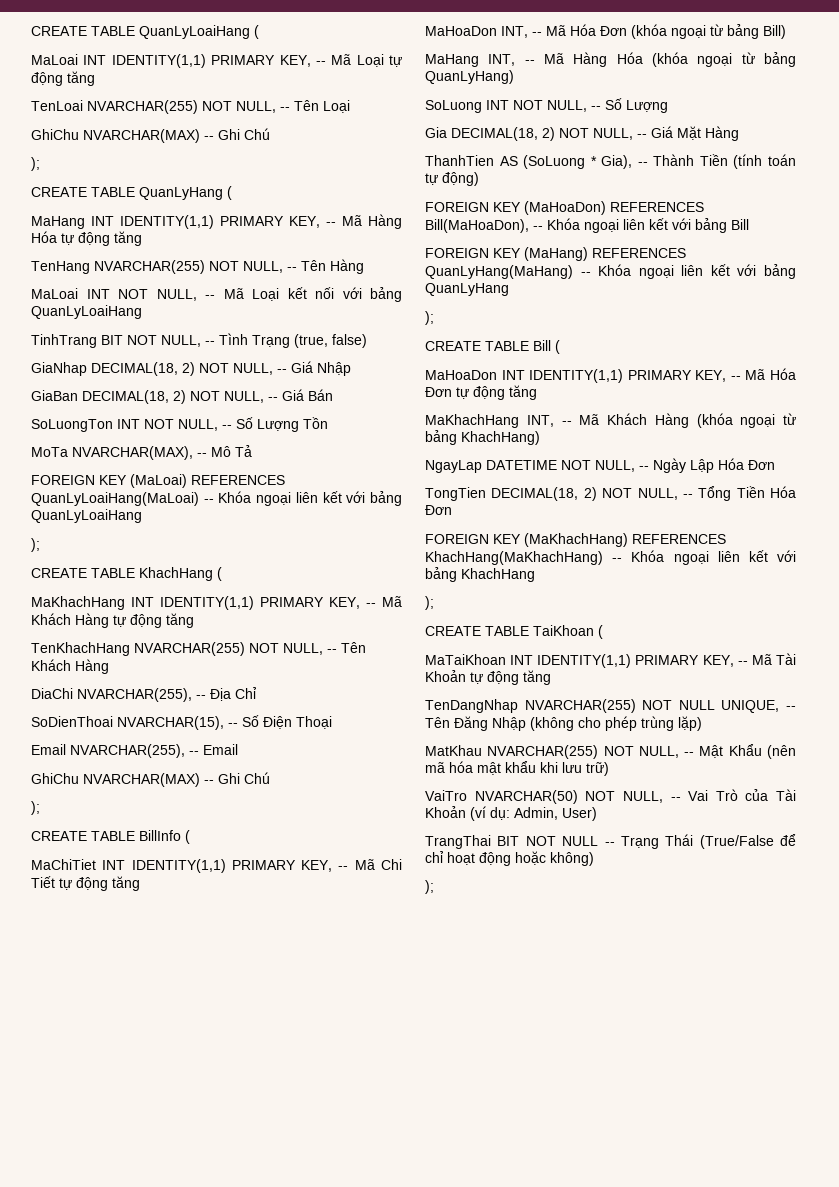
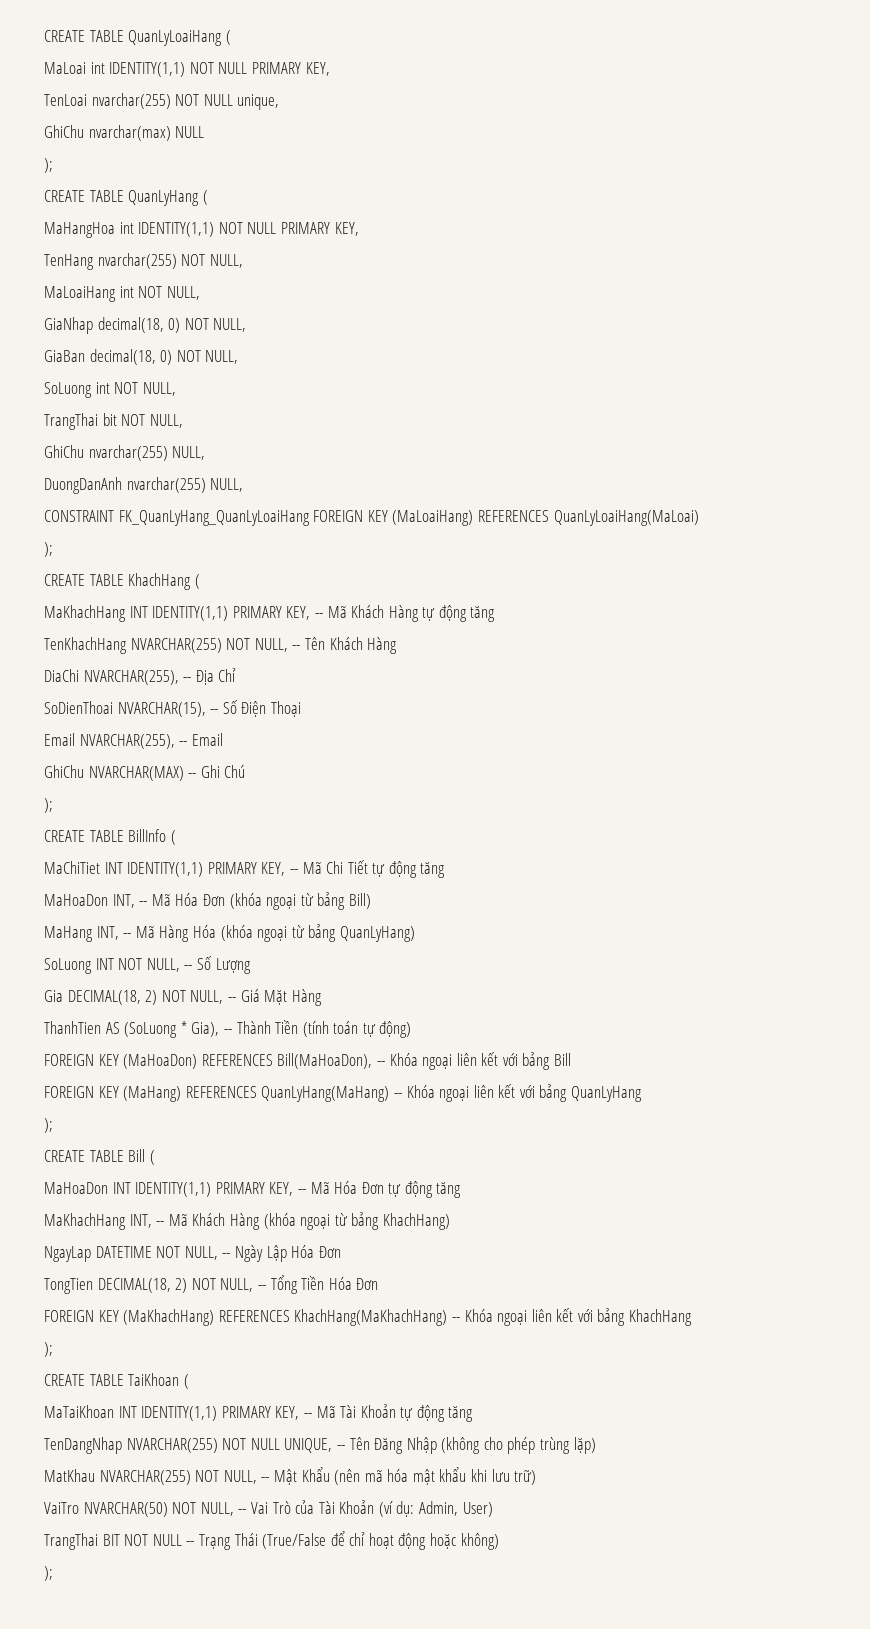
- MaLoai INT IDENTITY(1,1) PRIMARY KEY, -- Mã Loại tự động tăng
- TenLoai NVARCHAR(255) NOT NULL, -- Tên Loại
- GhiChu NVARCHAR(MAX) -- Ghi Chú
+ MaLoai int IDENTITY(1,1) NOT NULL PRIMARY KEY,
+ TenLoai nvarchar(255) NOT NULL unique,
+ GhiChu nvarchar(max) NULL
- MaHang INT IDENTITY(1,1) PRIMARY KEY, -- Mã Hàng Hóa tự động tăng
+ MaHangHoa int IDENTITY(1,1) NOT NULL PRIMARY KEY,
- TenHang NVARCHAR(255) NOT NULL, -- Tên Hàng
- MaLoai INT NOT NULL, -- Mã Loại kết nối với bảng QuanLyLoaiHang
- TinhTrang BIT NOT NULL, -- Tình Trạng (true, false)
- GiaNhap DECIMAL(18, 2) NOT NULL, -- Giá Nhập
- GiaBan DECIMAL(18, 2) NOT NULL, -- Giá Bán
- SoLuongTon INT NOT NULL, -- Số Lượng Tồn
- MoTa NVARCHAR(MAX), -- Mô Tả
- FOREIGN KEY (MaLoai) REFERENCES QuanLyLoaiHang(MaLoai) -- Khóa ngoại liên kết với bảng QuanLyLoaiHang
+ TenHang nvarchar(255) NOT NULL,
+ MaLoaiHang int NOT NULL,
+ GiaNhap decimal(18, 0) NOT NULL,
+ GiaBan decimal(18, 0) NOT NULL,
+ SoLuong int NOT NULL,
+ TrangThai bit NOT NULL,
+ GhiChu nvarchar(255) NULL,
+ DuongDanAnh nvarchar(255) NULL,
+ CONSTRAINT FK_QuanLyHang_QuanLyLoaiHang FOREIGN KEY (MaLoaiHang) REFERENCES QuanLyLoaiHang(MaLoai)

